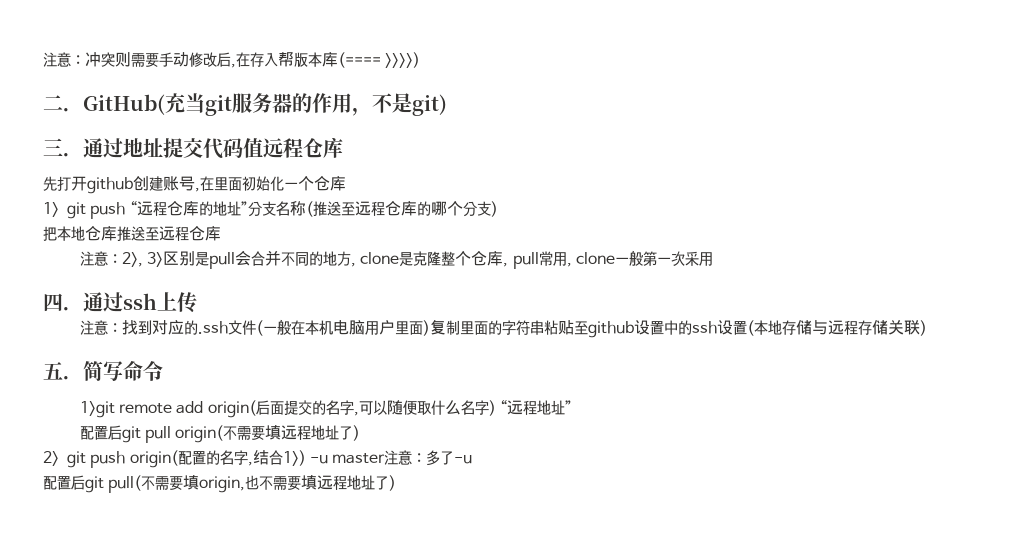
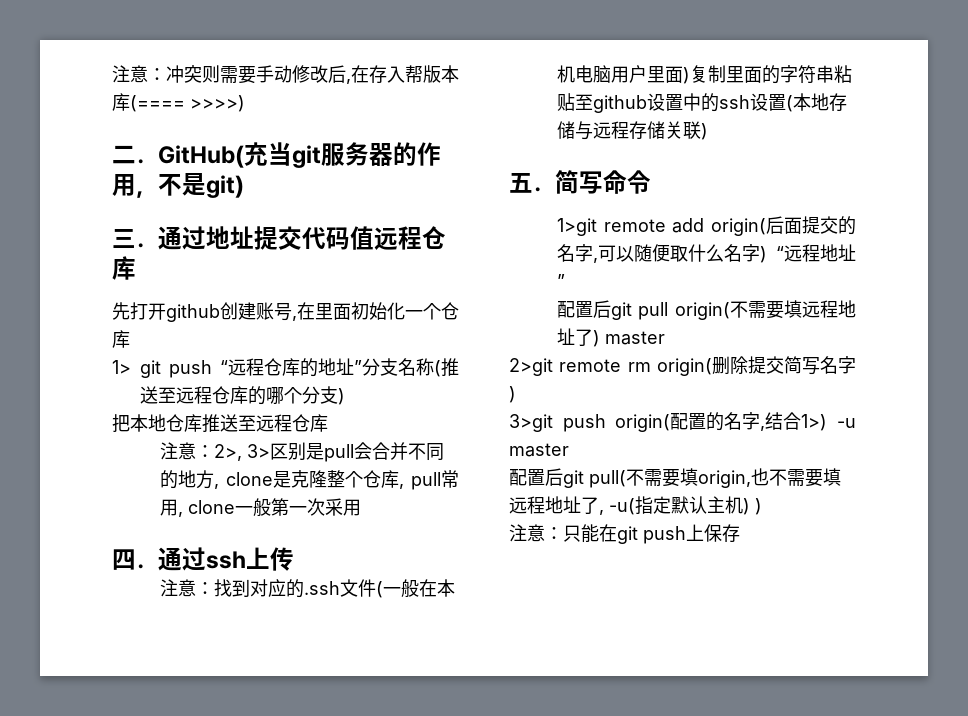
- 配置后git pull origin(不需要填远程地址了)
- 2> git push origin(配置的名字,结合1>) -u master注意：多了-u
+ 配置后git pull origin(不需要填远程地址了) master
+ 2>git remote rm origin(删除提交简写名字)
+ 3>git push origin(配置的名字,结合1>) -u master
- 配置后git pull(不需要填origin,也不需要填远程地址了)
+ 配置后git pull(不需要填origin,也不需要填远程地址了, -u(指定默认主机) )
+ 注意：只能在git push上保存

